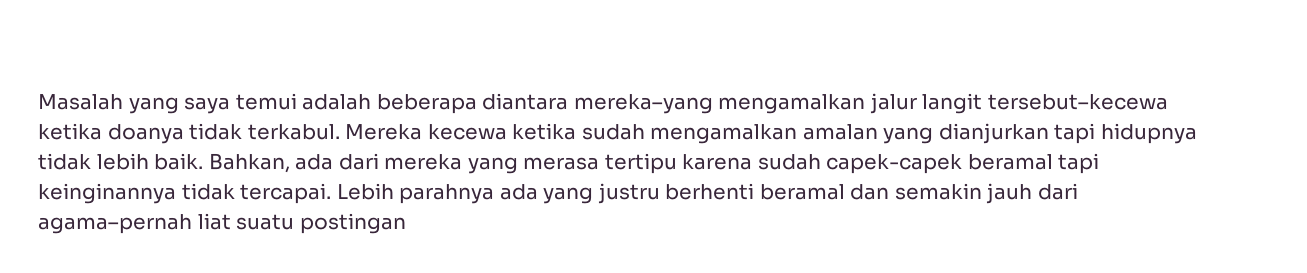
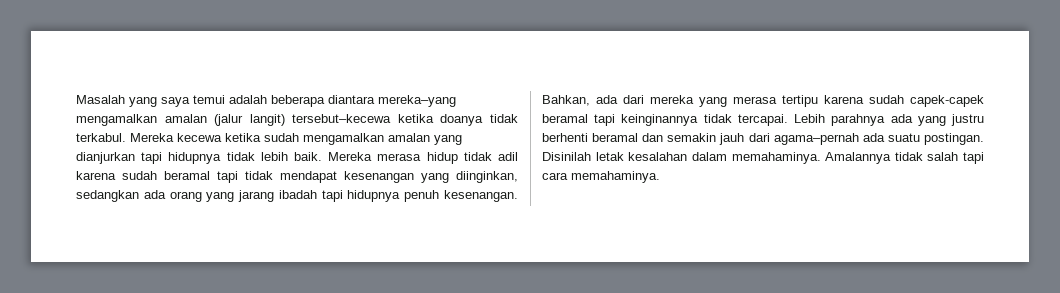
- Masalah yang saya temui adalah beberapa diantara mereka–yang mengamalkan jalur langit tersebut–kecewa ketika doanya tidak terkabul.
+ Masalah yang saya temui adalah beberapa diantara mereka–yang mengamalkan amalan (jalur langit) tersebut–kecewa ketika doanya tidak terkabul.
+ Mereka merasa hidup tidak adil karena sudah beramal tapi tidak mendapat kesenangan yang diinginkan, sedangkan ada orang yang jarang ibadah tapi hidupnya penuh kesenangan.
- Lebih parahnya ada yang justru berhenti beramal dan semakin jauh dari agama–pernah liat suatu postingan
+ Lebih parahnya ada yang justru berhenti beramal dan semakin jauh dari agama–pernah ada suatu postingan. Disinilah letak kesalahan dalam memahaminya. Amalannya tidak salah tapi cara memahaminya.

